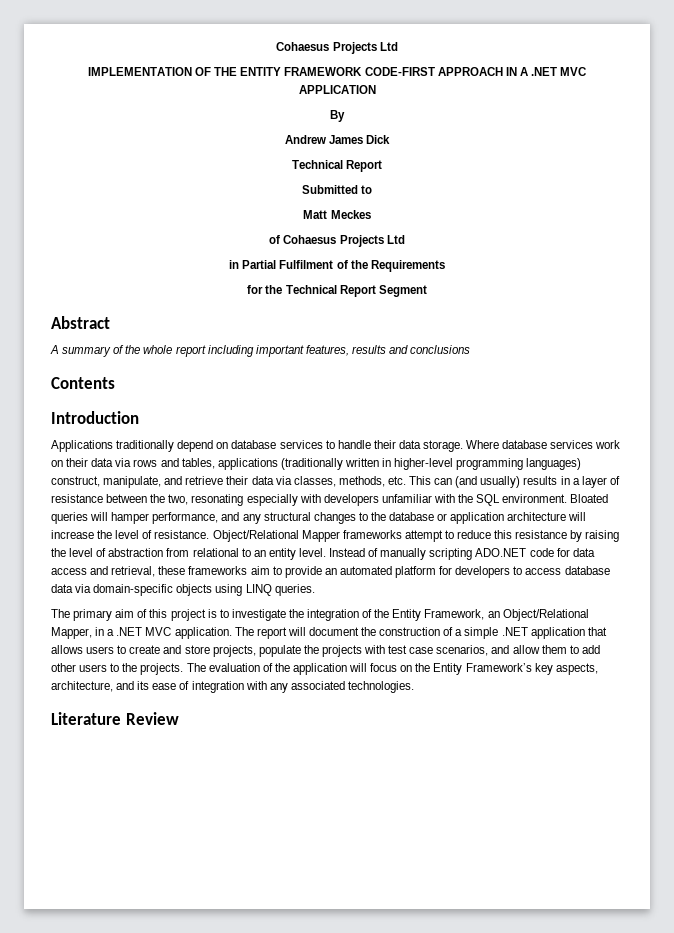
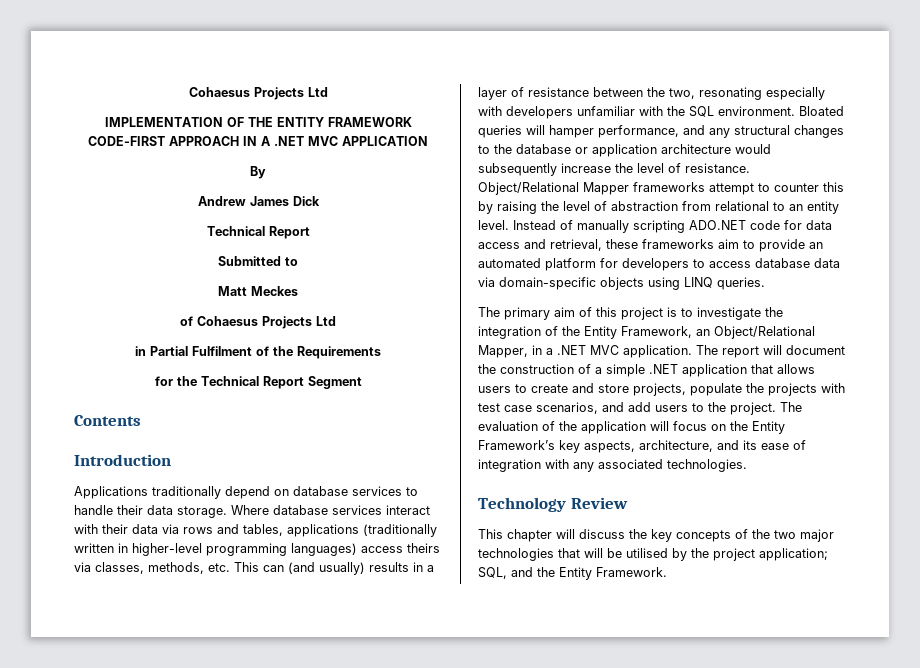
- Abstract
- A summary of the whole report including important features, results and conclusions
- Where database services work on their data via rows and tables, applications (traditionally written in higher-level programming languages) construct, manipulate, and retrieve their data via classes, methods, etc. This can (and usually) results in a layer of resistance between the two, resonating especially with developers unfamiliar with the SQL environment.
+ Where database services interact with their data via rows and tables, applications (traditionally written in higher-level programming languages) access theirs via classes, methods, etc. This can (and usually) results in a layer of resistance between the two, resonating especially with developers unfamiliar with the SQL environment.
- Bloated queries will hamper performance, and any structural changes to the database or application architecture will increase the level of resistance.
+ Bloated queries will hamper performance, and any structural changes to the database or application architecture would subsequently increase the level of resistance.
- Object/Relational Mapper frameworks attempt to reduce this resistance by raising the level of abstraction from relational to an entity level.
+ Object/Relational Mapper frameworks attempt to counter this by raising the level of abstraction from relational to an entity level.
- The report will document the construction of a simple .NET application that allows users to create and store projects, populate the projects with test case scenarios, and allow them to add other users to the projects.
+ The report will document the construction of a simple .NET application that allows users to create and store projects, populate the projects with test case scenarios, and add users to the project.
- Literature Review
+ Technology Review
+ This chapter will discuss the key concepts of the two major technologies that will be utilised by the project application; SQL, and the Entity Framework.

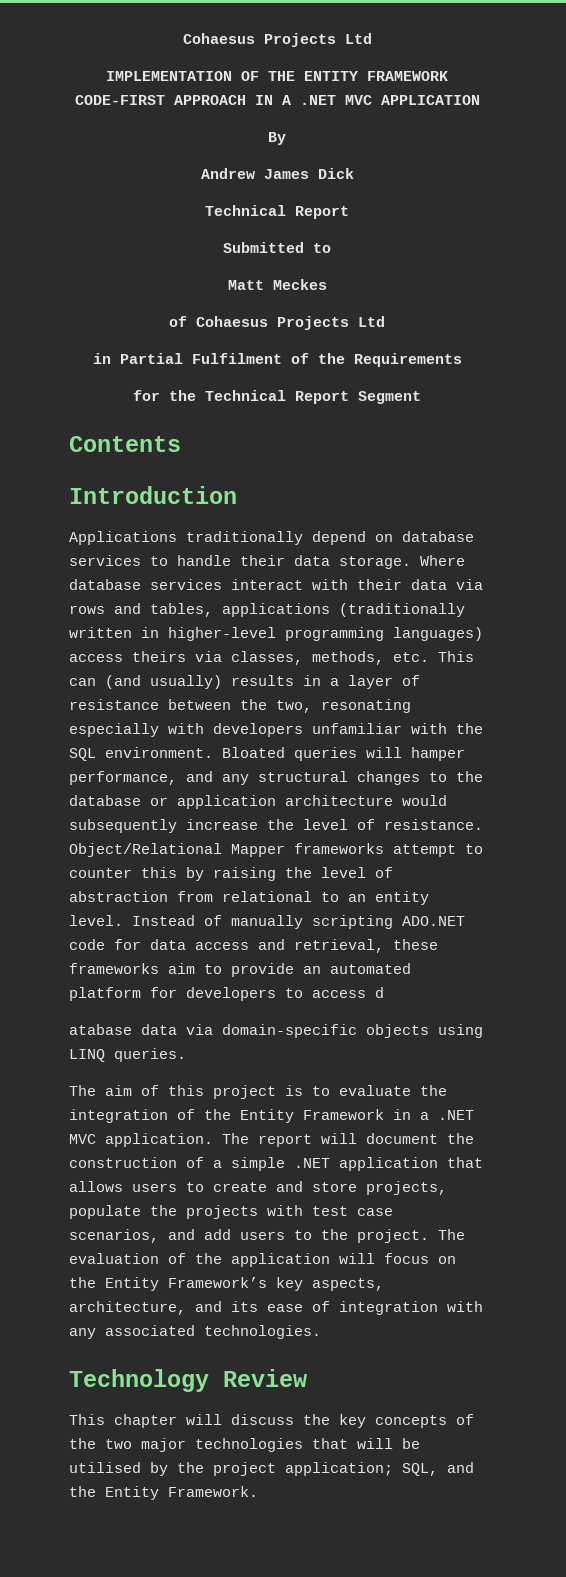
- Instead of manually scripting ADO.NET code for data access and retrieval, these frameworks aim to provide an automated platform for developers to access database data via domain-specific objects using LINQ queries.
+ Instead of manually scripting ADO.NET code for data access and retrieval, these frameworks aim to provide an automated platform for developers to access d
+ atabase data via domain-specific objects using LINQ queries.
- The primary aim of this project is to investigate the integration of the Entity Framework, an Object/Relational Mapper, in a .NET MVC application.
+ The aim of this project is to evaluate the integration of the Entity Framework in a .NET MVC application.

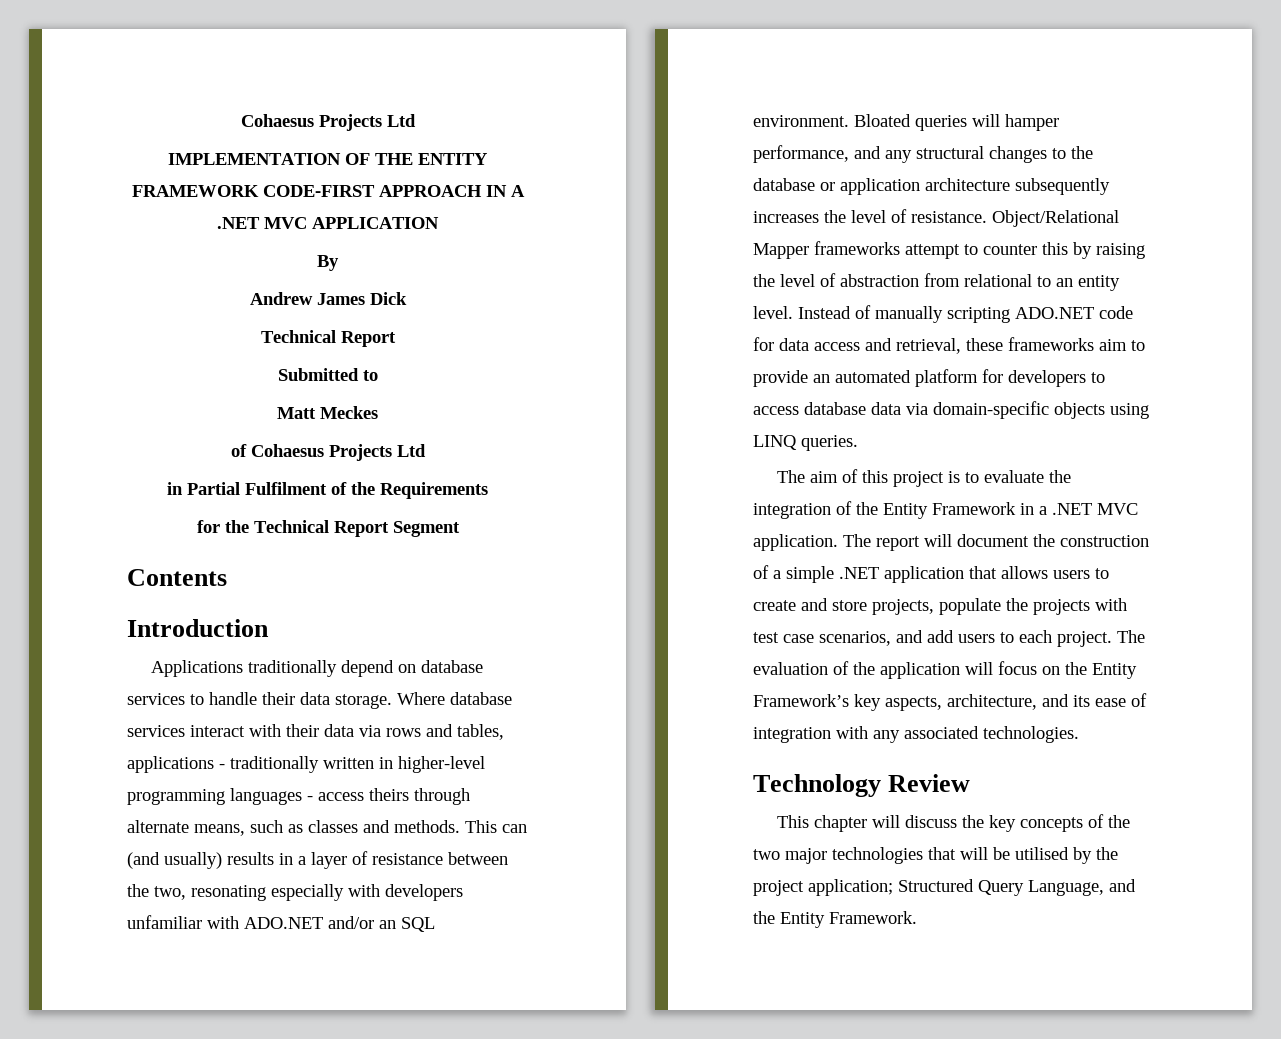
- Where database services interact with their data via rows and tables, applications (traditionally written in higher-level programming languages) access theirs via classes, methods, etc. This can (and usually) results in a layer of resistance between the two, resonating especially with developers unfamiliar with the SQL environment.
+ Where database services interact with their data via rows and tables, applications - traditionally written in higher-level programming languages - access theirs through alternate means, such as classes and methods. This can (and usually) results in a layer of resistance between the two, resonating especially with developers unfamiliar with ADO.NET and/or an SQL environment.
- Bloated queries will hamper performance, and any structural changes to the database or application architecture would subsequently increase the level of resistance.
+ Bloated queries will hamper performance, and any structural changes to the database or application architecture subsequently increases the level of resistance.
- Instead of manually scripting ADO.NET code for data access and retrieval, these frameworks aim to provide an automated platform for developers to access d
- atabase data via domain-specific objects using LINQ queries.
+ Instead of manually scripting ADO.NET code for data access and retrieval, these frameworks aim to provide an automated platform for developers to access database data via domain-specific objects using LINQ queries.
- The report will document the construction of a simple .NET application that allows users to create and store projects, populate the projects with test case scenarios, and add users to the project.
+ The report will document the construction of a simple .NET application that allows users to create and store projects, populate the projects with test case scenarios, and add users to each project.
- This chapter will discuss the key concepts of the two major technologies that will be utilised by the project application; SQL, and the Entity Framework.
+ This chapter will discuss the key concepts of the two major technologies that will be utilised by the project application; Structured Query Language, and the Entity Framework.

